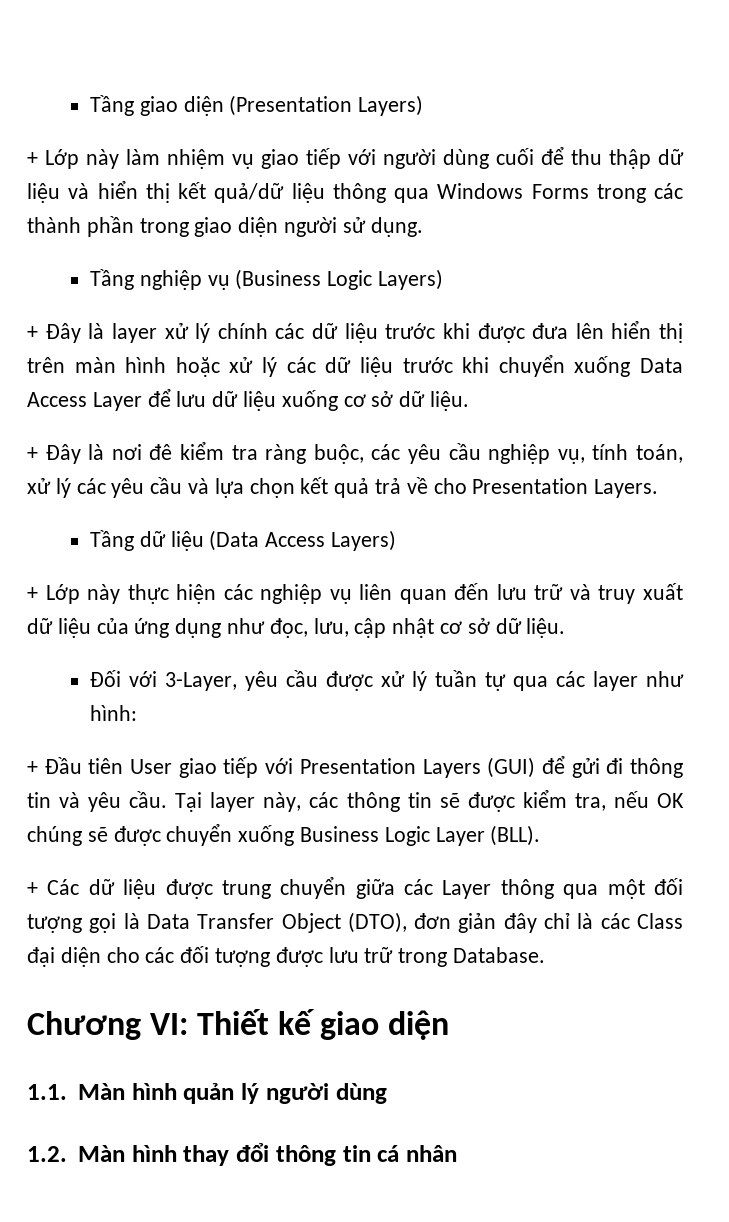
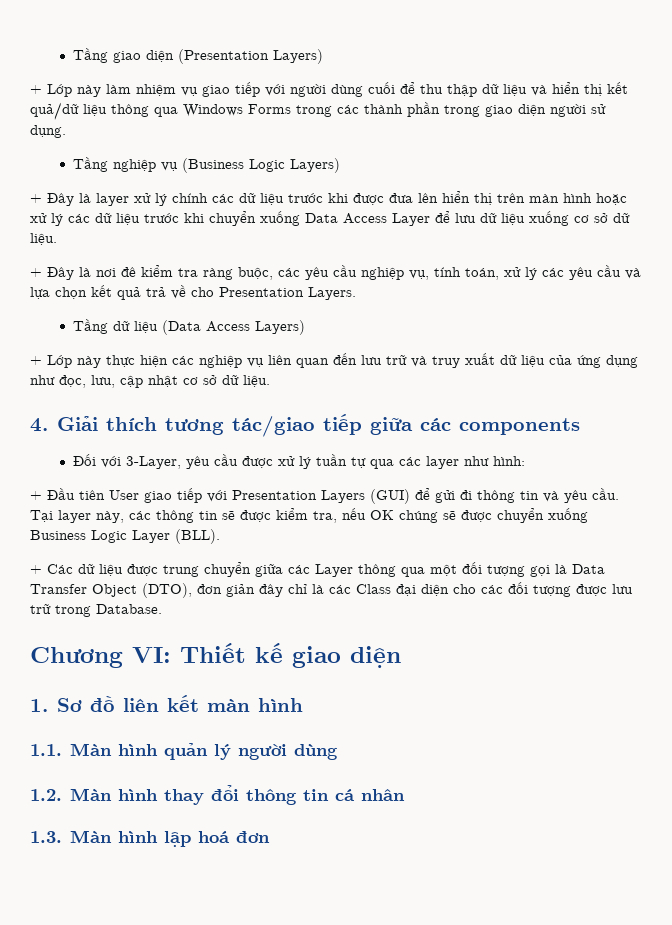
+ 4. Giải thích tương tác/giao tiếp giữa các components
+ 1. Sơ đồ liên kết màn hình
+ 1.3. Màn hình lập hoá đơn

